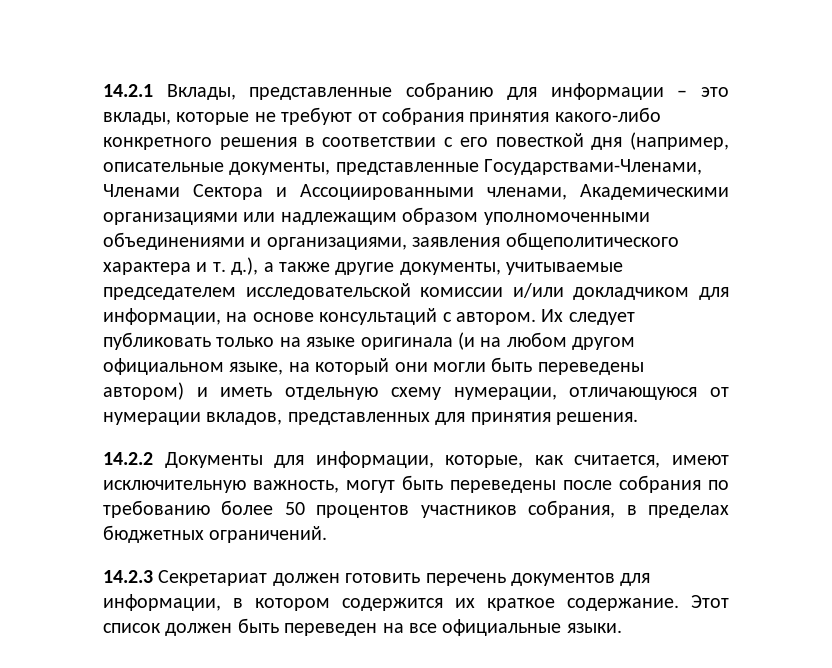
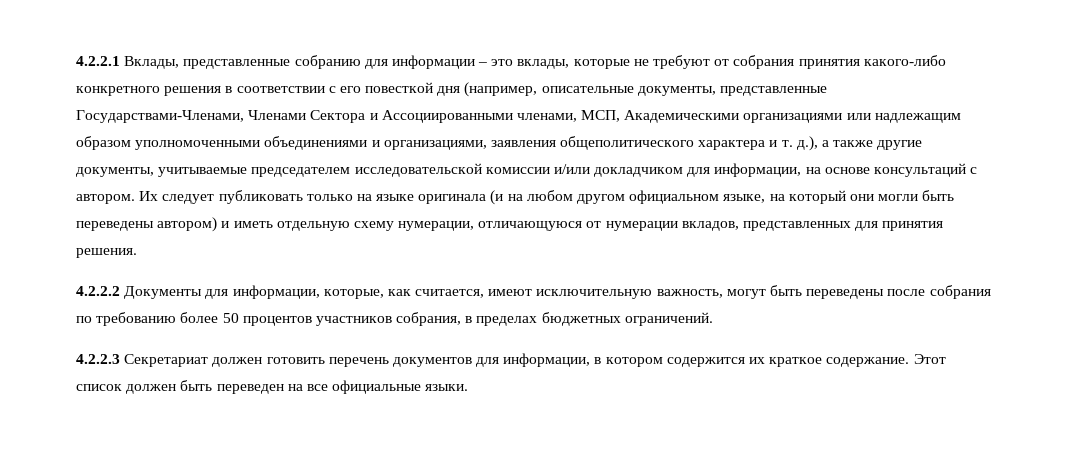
- 14.2.1 Вклады, представленные собранию для информации – это вклады, которые не требуют от собрания принятия какого-либо конкретного решения в соответствии с его повесткой дня (например, описательные документы, представленные Государствами-Членами, Членами Сектора и Ассоциированными членами, Академическими организациями или надлежащим образом уполномоченными объединениями и организациями, заявления общеполитического характера и т. д.), а также другие документы, учитываемые председателем исследовательской комиссии и/или докладчиком для информации, на основе консультаций с автором.
+ 4.2.2.1 Вклады, представленные собранию для информации – это вклады, которые не требуют от собрания принятия какого-либо конкретного решения в соответствии с его повесткой дня (например, описательные документы, представленные Государствами-Членами, Членами Сектора и Ассоциированными членами, МCП, Академическими организациями или надлежащим образом уполномоченными объединениями и организациями, заявления общеполитического характера и т. д.), а также другие документы, учитываемые председателем исследовательской комиссии и/или докладчиком для информации, на основе консультаций с автором.
- 14.2.2 Документы для информации, которые, как считается, имеют исключительную важность, могут быть переведены после собрания по требованию более 50 процентов участников собрания, в пределах бюджетных ограничений.
+ 4.2.2.2 Документы для информации, которые, как считается, имеют исключительную важность, могут быть переведены после собрания по требованию более 50 процентов участников собрания, в пределах бюджетных ограничений.
- 14.2.3 Секретариат должен готовить перечень документов для информации, в котором содержится их краткое содержание.
+ 4.2.2.3 Секретариат должен готовить перечень документов для информации, в котором содержится их краткое содержание.

